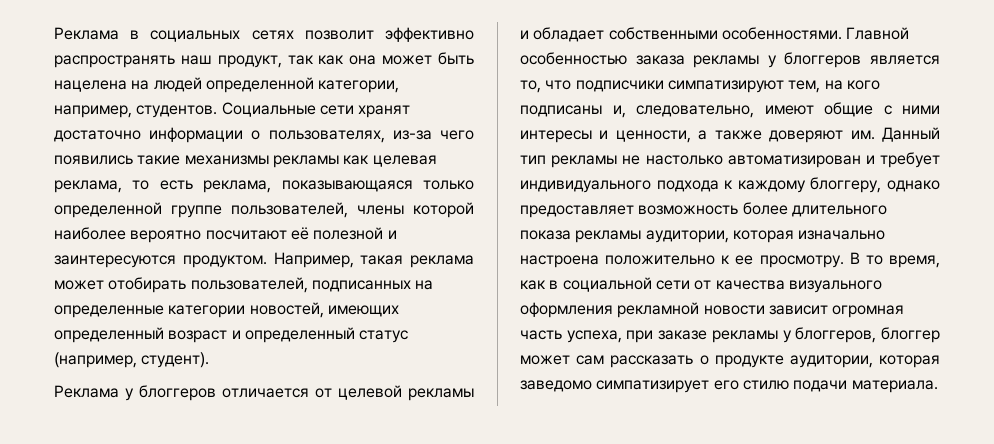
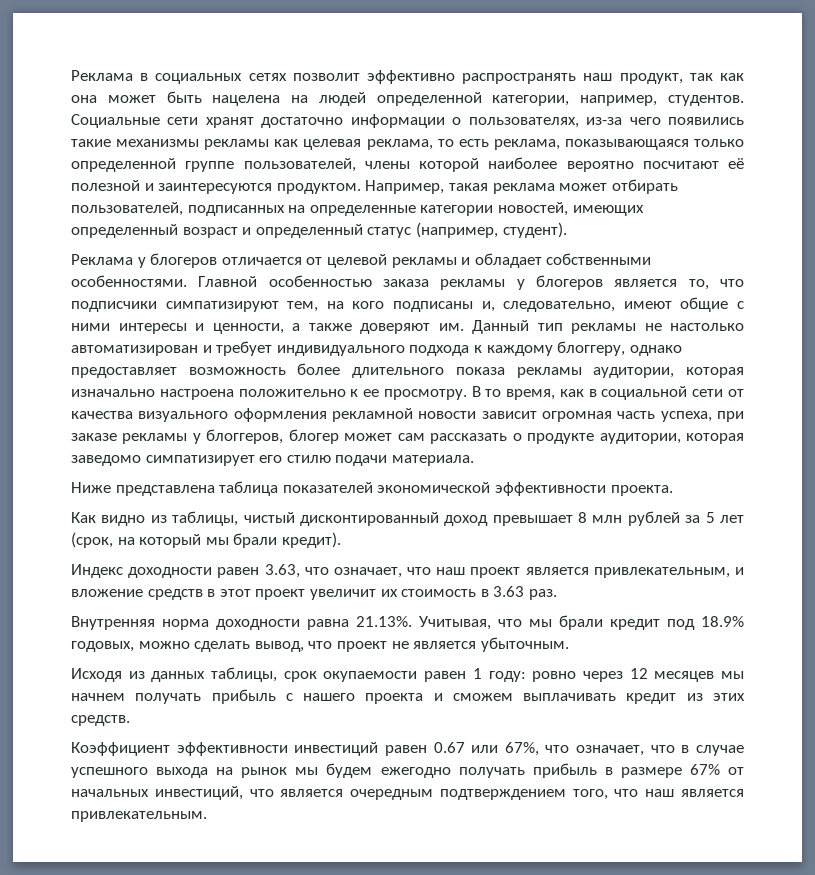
- Например, такая реклама может отобирать пользователей, подписанных на определенные категории новостей, имеющих определенный возраст и определенный статус (например, студент).
+ Например, такая реклама может отбирать пользователей, подписанных на определенные категории новостей, имеющих определенный возраст и определенный статус (например, студент).
- Реклама у блоггеров отличается от целевой рекламы и обладает собственными особенностями.
+ Реклама у блогеров отличается от целевой рекламы и обладает собственными особенностями.
- Главной особенностью заказа рекламы у блоггеров является то, что подписчики симпатизируют тем, на кого подписаны и, следовательно, имеют общие с ними интересы и ценности, а также доверяют им. Данный тип рекламы не настолько автоматизирован и требует индивидуального подхода к каждому блоггеру, однако предоставляет возможность более длительного показа рекламы аудитории, которая изначально настроена положительно к ее просмотру.
+ Главной особенностью заказа рекламы у блогеров является то, что подписчики симпатизируют тем, на кого подписаны и, следовательно, имеют общие с ними интересы и ценности, а также доверяют им. Данный тип рекламы не настолько автоматизирован и требует индивидуального подхода к каждому блоггеру, однако предоставляет возможность более длительного показа рекламы аудитории, которая изначально настроена положительно к ее просмотру.
- В то время, как в социальной сети от качества визуального оформления рекламной новости зависит огромная часть успеха, при заказе рекламы у блоггеров, блоггер может сам рассказать о продукте аудитории, которая заведомо симпатизирует его стилю подачи материала.
+ В то время, как в социальной сети от качества визуального оформления рекламной новости зависит огромная часть успеха, при заказе рекламы у блоггеров, блогер может сам рассказать о продукте аудитории, которая заведомо симпатизирует его стилю подачи материала.
+ Ниже представлена таблица показателей экономической эффективности проекта.
+ Как видно из таблицы, чистый дисконтированный доход превышает 8 млн рублей за 5 лет (срок, на который мы брали кредит).
+ Индекс доходности равен 3.63, что означает, что наш проект является привлекательным, и вложение средств в этот проект увеличит их стоимость в 3.63 раз.
+ Внутренняя норма доходности равна 21.13%. Учитывая, что мы брали кредит под 18.9% годовых, можно сделать вывод, что проект не является убыточным.
+ Исходя из данных таблицы, срок окупаемости равен 1 году: ровно через 12 месяцев мы начнем получать прибыль с нашего проекта и сможем выплачивать кредит из этих средств.
+ Коэффициент эффективности инвестиций равен 0.67 или 67%, что означает, что в случае успешного выхода на рынок мы будем ежегодно получать прибыль в размере 67% от начальных инвестиций, что является очередным подтверждением того, что наш является привлекательным.

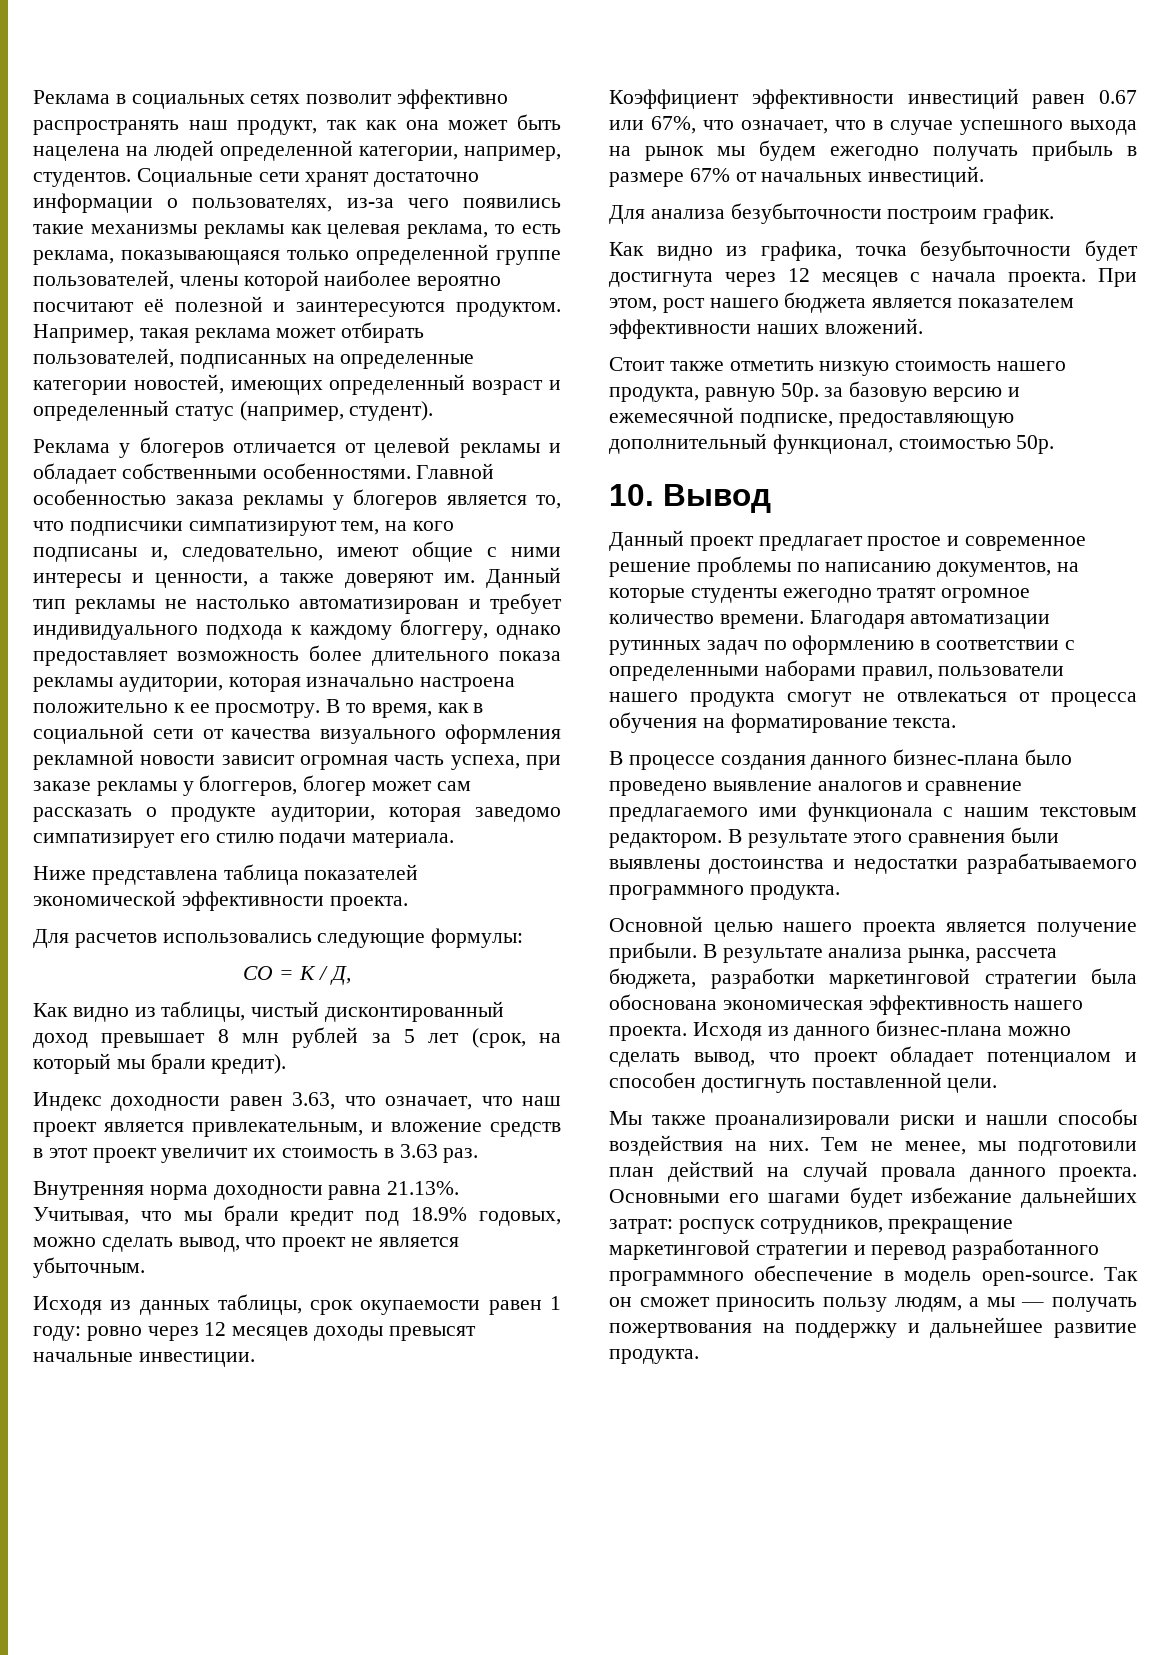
+ Для расчетов использовались следующие формулы:
+ СО = К / Д,
- Исходя из данных таблицы, срок окупаемости равен 1 году: ровно через 12 месяцев мы начнем получать прибыль с нашего проекта и сможем выплачивать кредит из этих средств.
+ Исходя из данных таблицы, срок окупаемости равен 1 году: ровно через 12 месяцев доходы превысят начальные инвестиции.
- Коэффициент эффективности инвестиций равен 0.67 или 67%, что означает, что в случае успешного выхода на рынок мы будем ежегодно получать прибыль в размере 67% от начальных инвестиций, что является очередным подтверждением того, что наш является привлекательным.
+ Коэффициент эффективности инвестиций равен 0.67 или 67%, что означает, что в случае успешного выхода на рынок мы будем ежегодно получать прибыль в размере 67% от начальных инвестиций.
+ Для анализа безубыточности построим график.
+ Как видно из графика, точка безубыточности будет достигнута через 12 месяцев с начала проекта. При этом, рост нашего бюджета является показателем эффективности наших вложений.
+ Стоит также отметить низкую стоимость нашего продукта, равную 50р. за базовую версию и ежемесячной подписке, предоставляющую дополнительный функционал, стоимостью 50р.
+ 10. Вывод
+ Данный проект предлагает простое и современное решение проблемы по написанию документов, на которые студенты ежегодно тратят огромное количество времени. Благодаря автоматизации рутинных задач по оформлению в соответствии с определенными наборами правил, пользователи нашего продукта смогут не отвлекаться от процесса обучения на форматирование текста.
+ В процессе создания данного бизнес-плана было проведено выявление аналогов и сравнение предлагаемого ими функционала с нашим текстовым редактором. В результате этого сравнения были выявлены достоинства и недостатки разрабатываемого программного продукта.
+ Основной целью нашего проекта является получение прибыли. В результате анализа рынка, рассчета бюджета, разработки маркетинговой стратегии была обоснована экономическая эффективность нашего проекта. Исходя из данного бизнес-плана можно сделать вывод, что проект обладает потенциалом и способен достигнуть поставленной цели.
+ Мы также проанализировали риски и нашли способы воздействия на них. Тем не менее, мы подготовили план действий на случай провала данного проекта. Основными его шагами будет избежание дальнейших затрат: роспуск сотрудников, прекращение маркетинговой стратегии и перевод разработанного программного обеспечение в модель open-source. Так он сможет приносить пользу людям, а мы — получать пожертвования на поддержку и дальнейшее развитие продукта.

